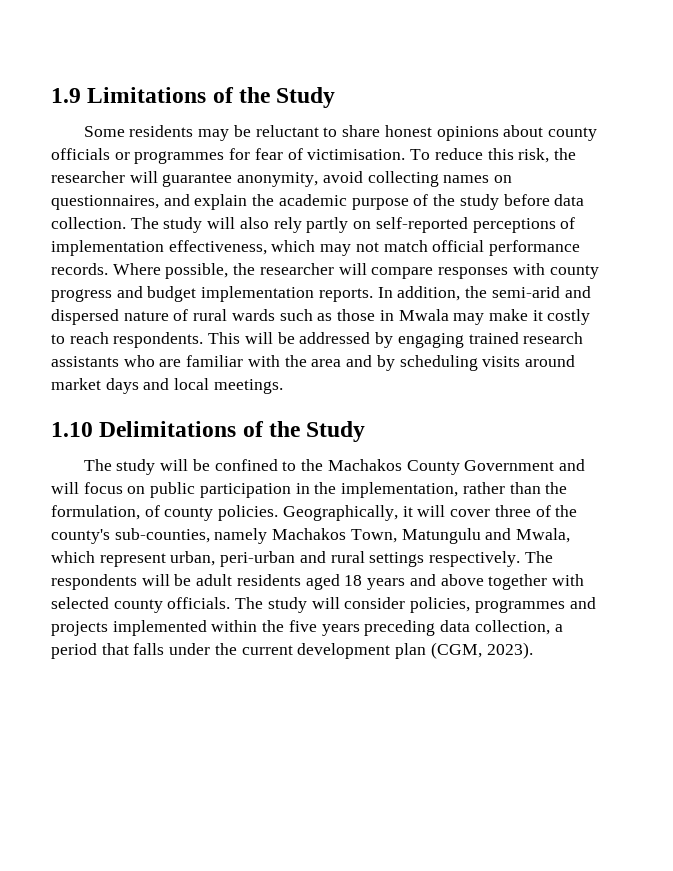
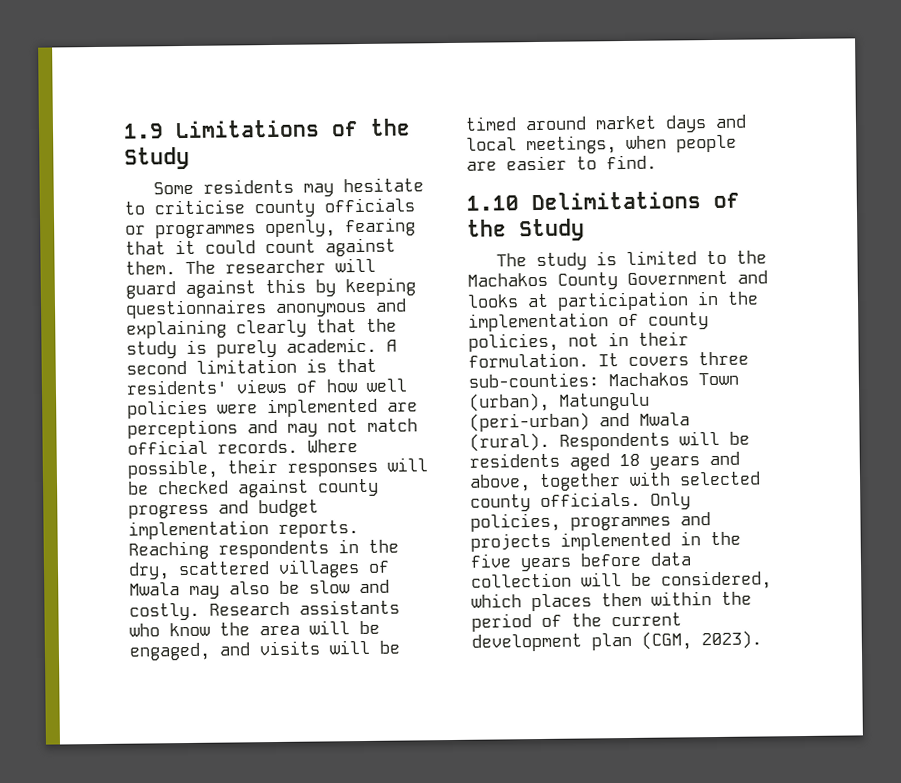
- Some residents may be reluctant to share honest opinions about county officials or programmes for fear of victimisation. To reduce this risk, the researcher will guarantee anonymity, avoid collecting names on questionnaires, and explain the academic purpose of the study before data collection. The study will also rely partly on self-reported perceptions of implementation effectiveness, which may not match official performance records.
+ Some residents may hesitate to criticise county officials or programmes openly, fearing that it could count against them. The researcher will guard against this by keeping questionnaires anonymous and explaining clearly that the study is purely academic. A second limitation is that residents' views of how well policies were implemented are perceptions and may not match official records.
- Where possible, the researcher will compare responses with county progress and budget implementation reports.
+ Where possible, their responses will be checked against county progress and budget implementation reports.
- In addition, the semi-arid and dispersed nature of rural wards such as those in Mwala may make it costly to reach respondents. This will be addressed by engaging trained research assistants who are familiar with the area and by scheduling visits around market days and local meetings.
+ Reaching respondents in the dry, scattered villages of Mwala may also be slow and costly. Research assistants who know the area will be engaged, and visits will be timed around market days and local meetings, when people are easier to find.
- The study will be confined to the Machakos County Government and will focus on public participation in the implementation, rather than the formulation, of county policies. Geographically, it will cover three of the county's sub-counties, namely Machakos Town, Matungulu and Mwala, which represent urban, peri-urban and rural settings respectively. The respondents will be adult residents aged 18 years and above together with selected county officials.
+ The study is limited to the Machakos County Government and looks at participation in the implementation of county policies, not in their formulation. It covers three sub-counties: Machakos Town (urban), Matungulu (peri-urban) and Mwala (rural). Respondents will be residents aged 18 years and above, together with selected county officials.
- The study will consider policies, programmes and projects implemented within the five years preceding data collection, a period that falls under the current development plan (CGM, 2023).
+ Only policies, programmes and projects implemented in the five years before data collection will be considered, which places them within the period of the current development plan (CGM, 2023).

